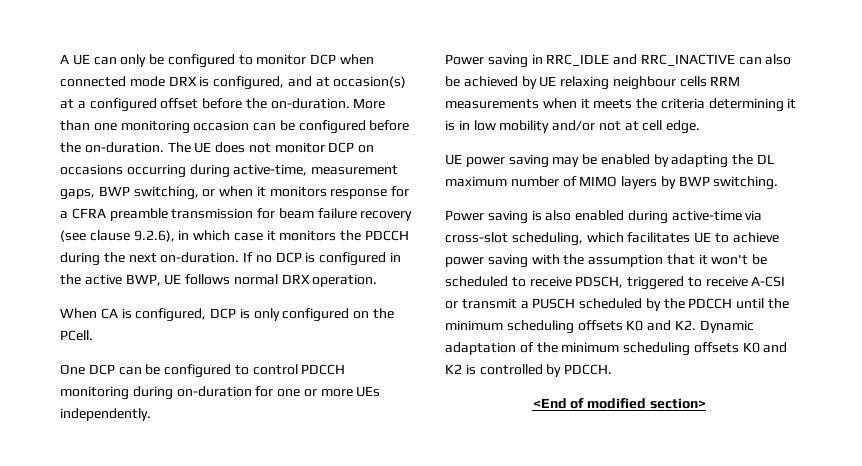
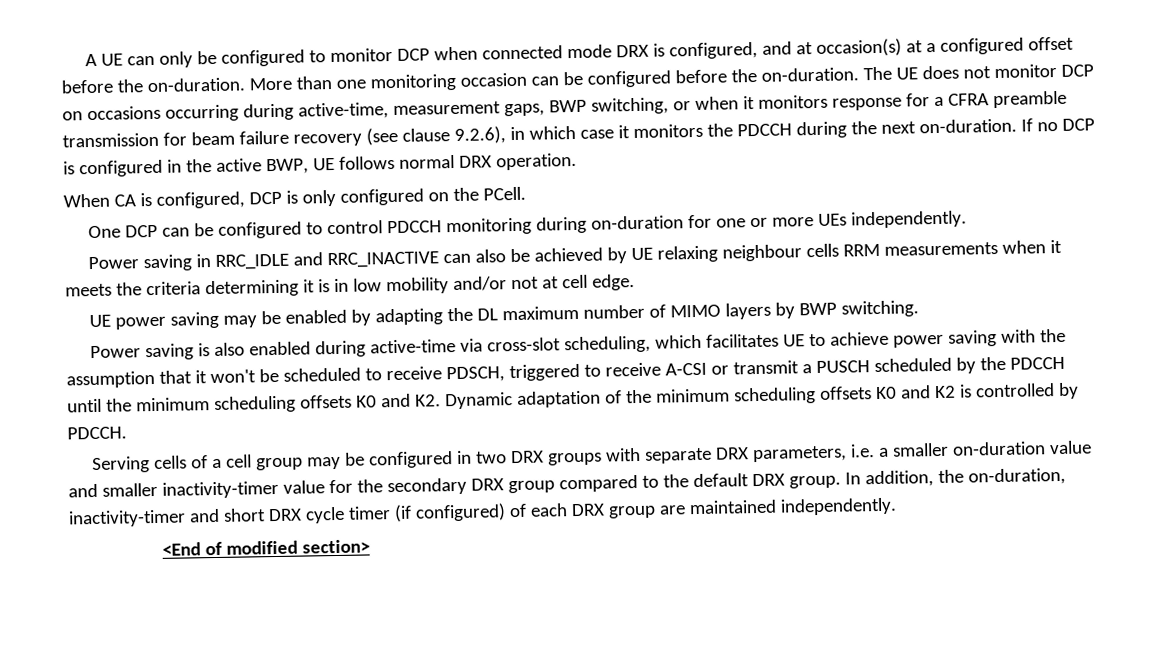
+ Serving cells of a cell group may be configured in two DRX groups with separate DRX parameters, i.e. a smaller on-duration value and smaller inactivity-timer value for the secondary DRX group compared to the default DRX group. In addition, the on-duration, inactivity-timer and short DRX cycle timer (if configured) of each DRX group are maintained independently.

